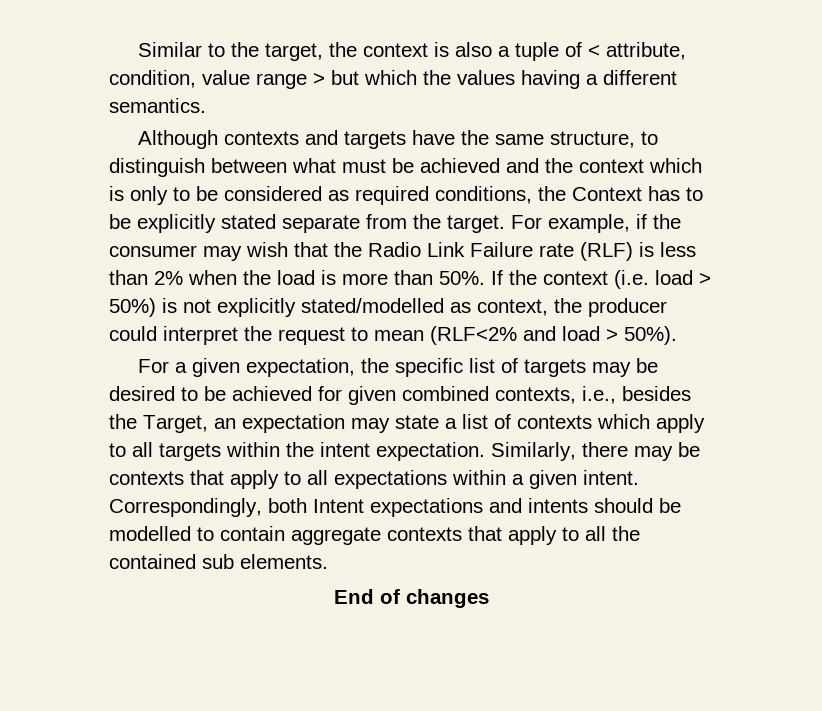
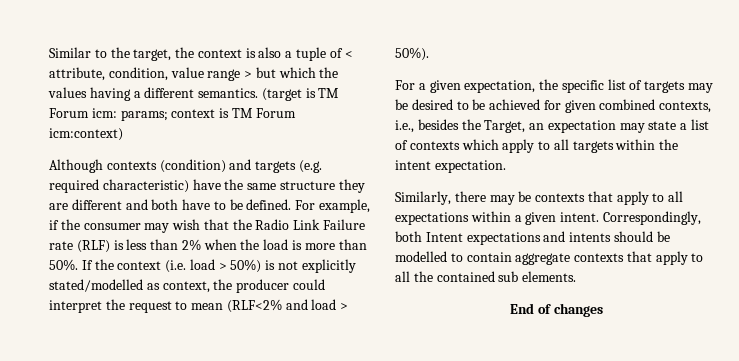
+ (target is TM Forum icm: params; context is TM Forum icm:context)
- Although contexts and targets have the same structure, to distinguish between what must be achieved and the context which is only to be considered as required conditions, the Context has to be explicitly stated separate from the target.
+ Although contexts (condition) and targets (e.g. required characteristic) have the same structure they are different and both have to be defined.
- For a given expectation, the specific list of targets may be desired to be achieved for given combined contexts, i.e., besides the Target, an expectation may state a list of contexts which apply to all targets within the intent expectation. Similarly, there may be contexts that apply to all expectations within a given intent.
+ For a given expectation, the specific list of targets may be desired to be achieved for given combined contexts, i.e., besides the Target, an expectation may state a list of contexts which apply to all targets within the intent expectation.
+ Similarly, there may be contexts that apply to all expectations within a given intent.

